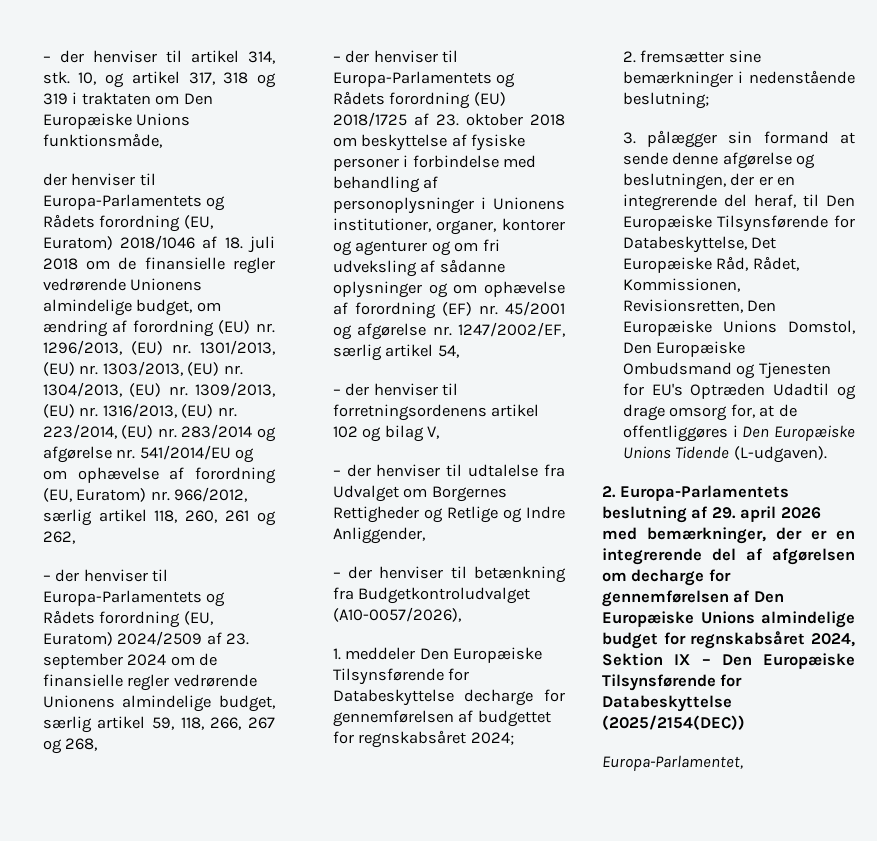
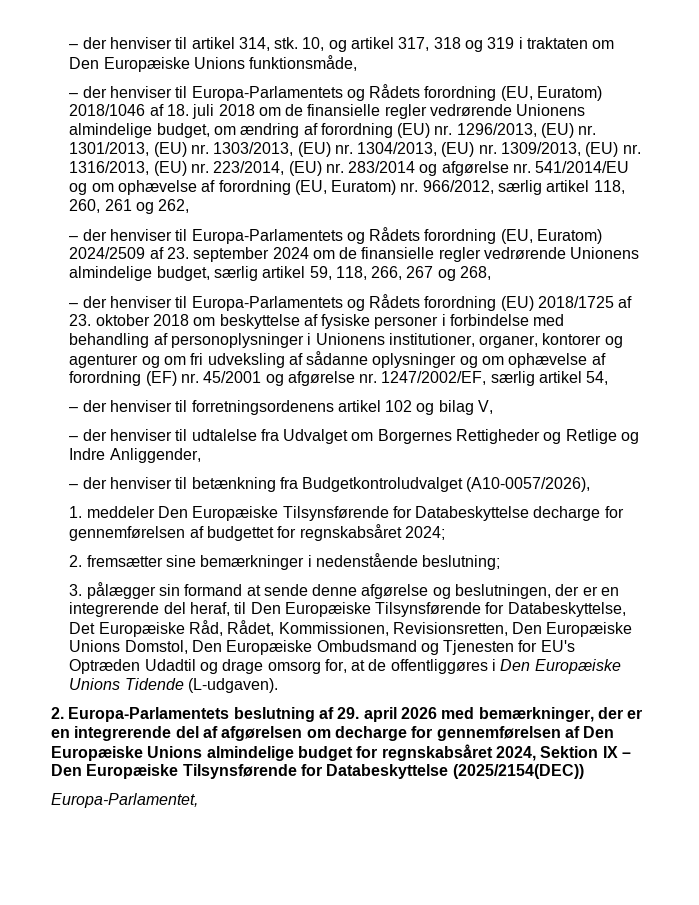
- der henviser til Europa-Parlamentets og Rådets forordning (EU, Euratom) 2018/1046 af 18. juli 2018 om de finansielle regler vedrørende Unionens almindelige budget, om ændring af forordning (EU) nr. 1296/2013, (EU) nr. 1301/2013, (EU) nr. 1303/2013, (EU) nr. 1304/2013, (EU) nr. 1309/2013, (EU) nr. 1316/2013, (EU) nr. 223/2014, (EU) nr. 283/2014 og afgørelse nr. 541/2014/EU og om ophævelse af forordning (EU, Euratom) nr. 966/2012, særlig artikel 118, 260, 261 og 262,
+ – der henviser til Europa-Parlamentets og Rådets forordning (EU, Euratom) 2018/1046 af 18. juli 2018 om de finansielle regler vedrørende Unionens almindelige budget, om ændring af forordning (EU) nr. 1296/2013, (EU) nr. 1301/2013, (EU) nr. 1303/2013, (EU) nr. 1304/2013, (EU) nr. 1309/2013, (EU) nr. 1316/2013, (EU) nr. 223/2014, (EU) nr. 283/2014 og afgørelse nr. 541/2014/EU og om ophævelse af forordning (EU, Euratom) nr. 966/2012, særlig artikel 118, 260, 261 og 262,

